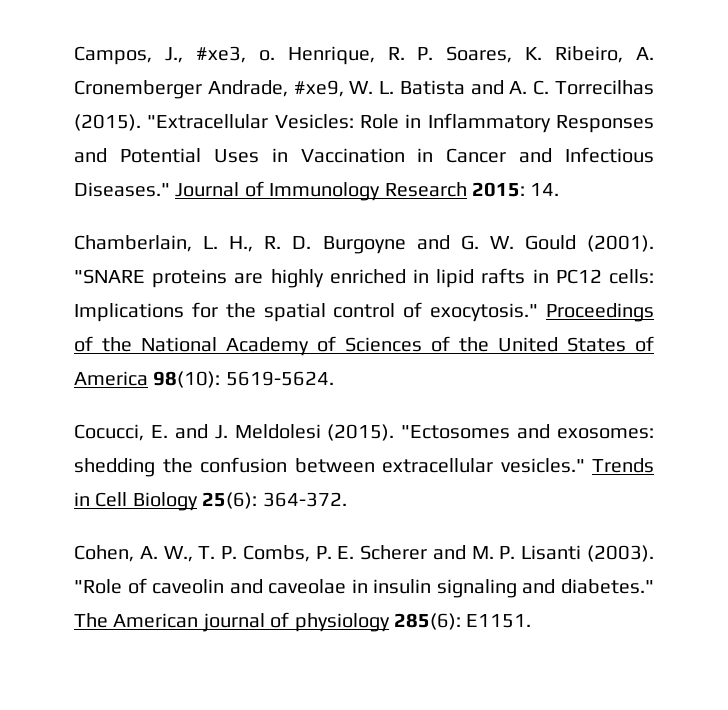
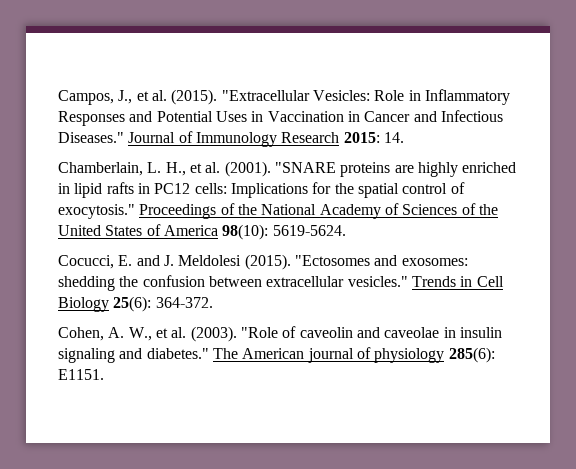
- Campos, J., #xe3, o. Henrique, R. P. Soares, K. Ribeiro, A. Cronemberger Andrade, #xe9, W. L. Batista and A. C. Torrecilhas (2015).
+ Campos, J., et al. (2015).
- Chamberlain, L. H., R. D. Burgoyne and G. W. Gould (2001).
+ Chamberlain, L. H., et al. (2001).
- Cohen, A. W., T. P. Combs, P. E. Scherer and M. P. Lisanti (2003).
+ Cohen, A. W., et al. (2003).

